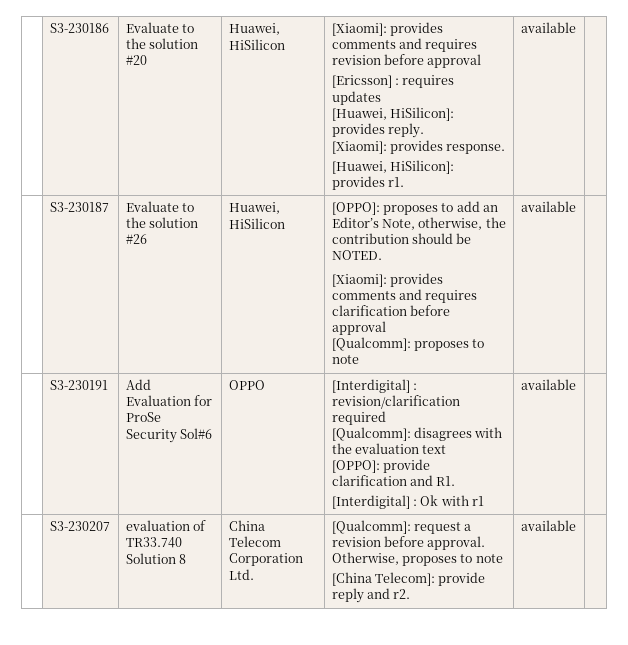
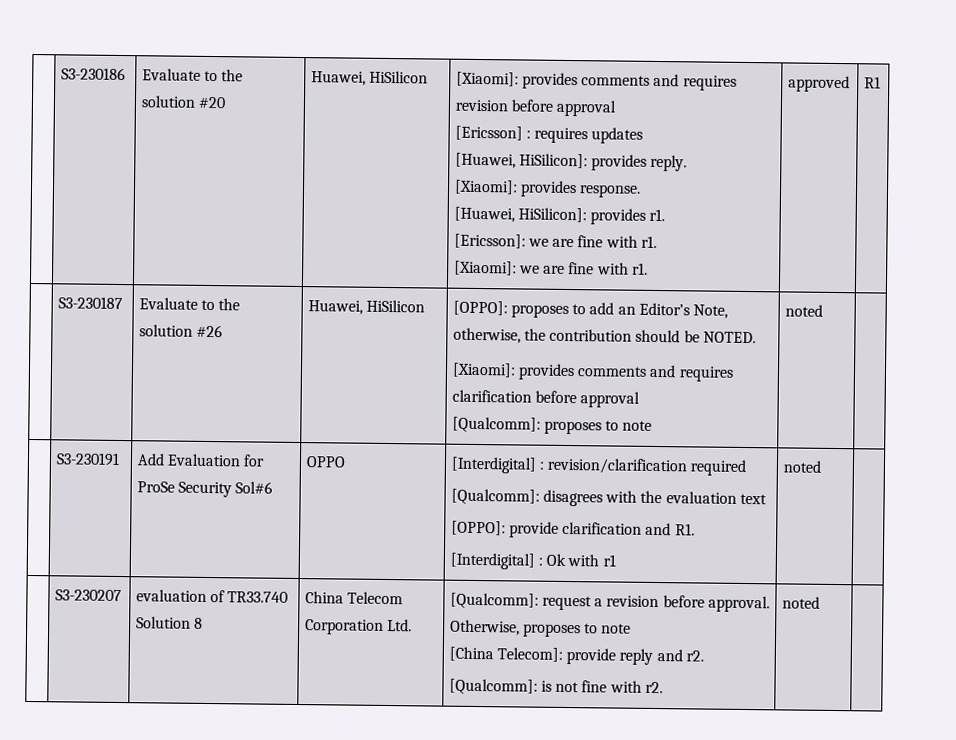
- [Huawei, HiSilicon]: provides r1. | available
+ [Huawei, HiSilicon]: provides r1.
+ [Ericsson]: we are fine with r1.
+ [Xiaomi]: we are fine with r1. | approved | R1
  | S3-230187 | Evaluate to the solution #26 | Huawei, HiSilicon | [OPPO]: proposes to add an Editor’s Note, otherwise, the contribution should be NOTED.
  [Xiaomi]: provides comments and requires clarification before approval
- [Qualcomm]: proposes to note | available |
+ [Qualcomm]: proposes to note | noted |
  | S3-230191 | Add Evaluation for ProSe Security Sol#6 | OPPO | [Interdigital] : revision/clarification required
  [Qualcomm]: disagrees with the evaluation text
  [OPPO]: provide clarification and R1.
- [Interdigital] : Ok with r1 | available |
+ [Interdigital] : Ok with r1 | noted |
  | S3-230207 | evaluation of TR33.740 Solution 8 | China Telecom Corporation Ltd. | [Qualcomm]: request a revision before approval. Otherwise, proposes to note
- [China Telecom]: provide reply and r2. | available |
+ [China Telecom]: provide reply and r2.
+ [Qualcomm]: is not fine with r2. | noted |

